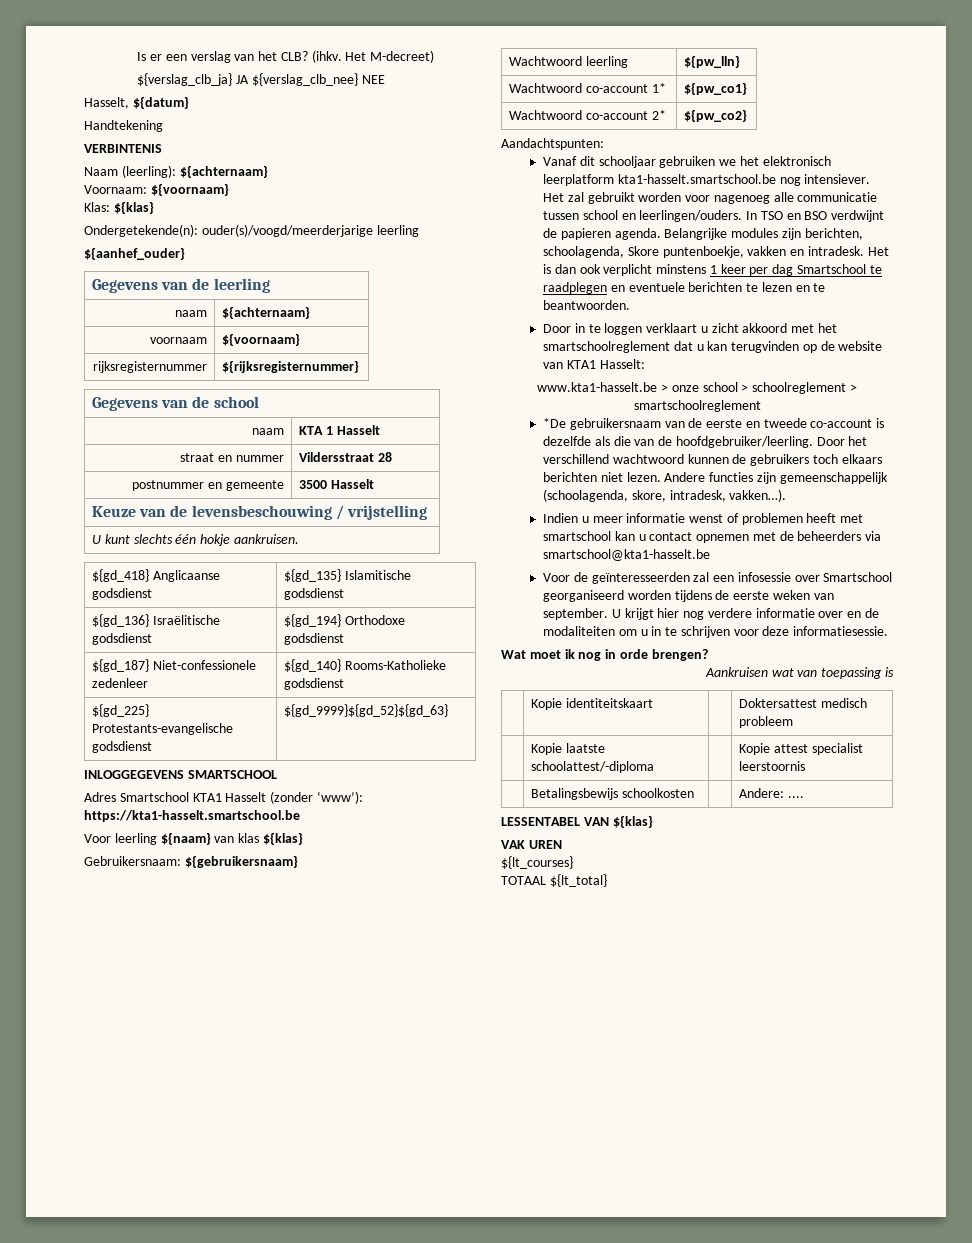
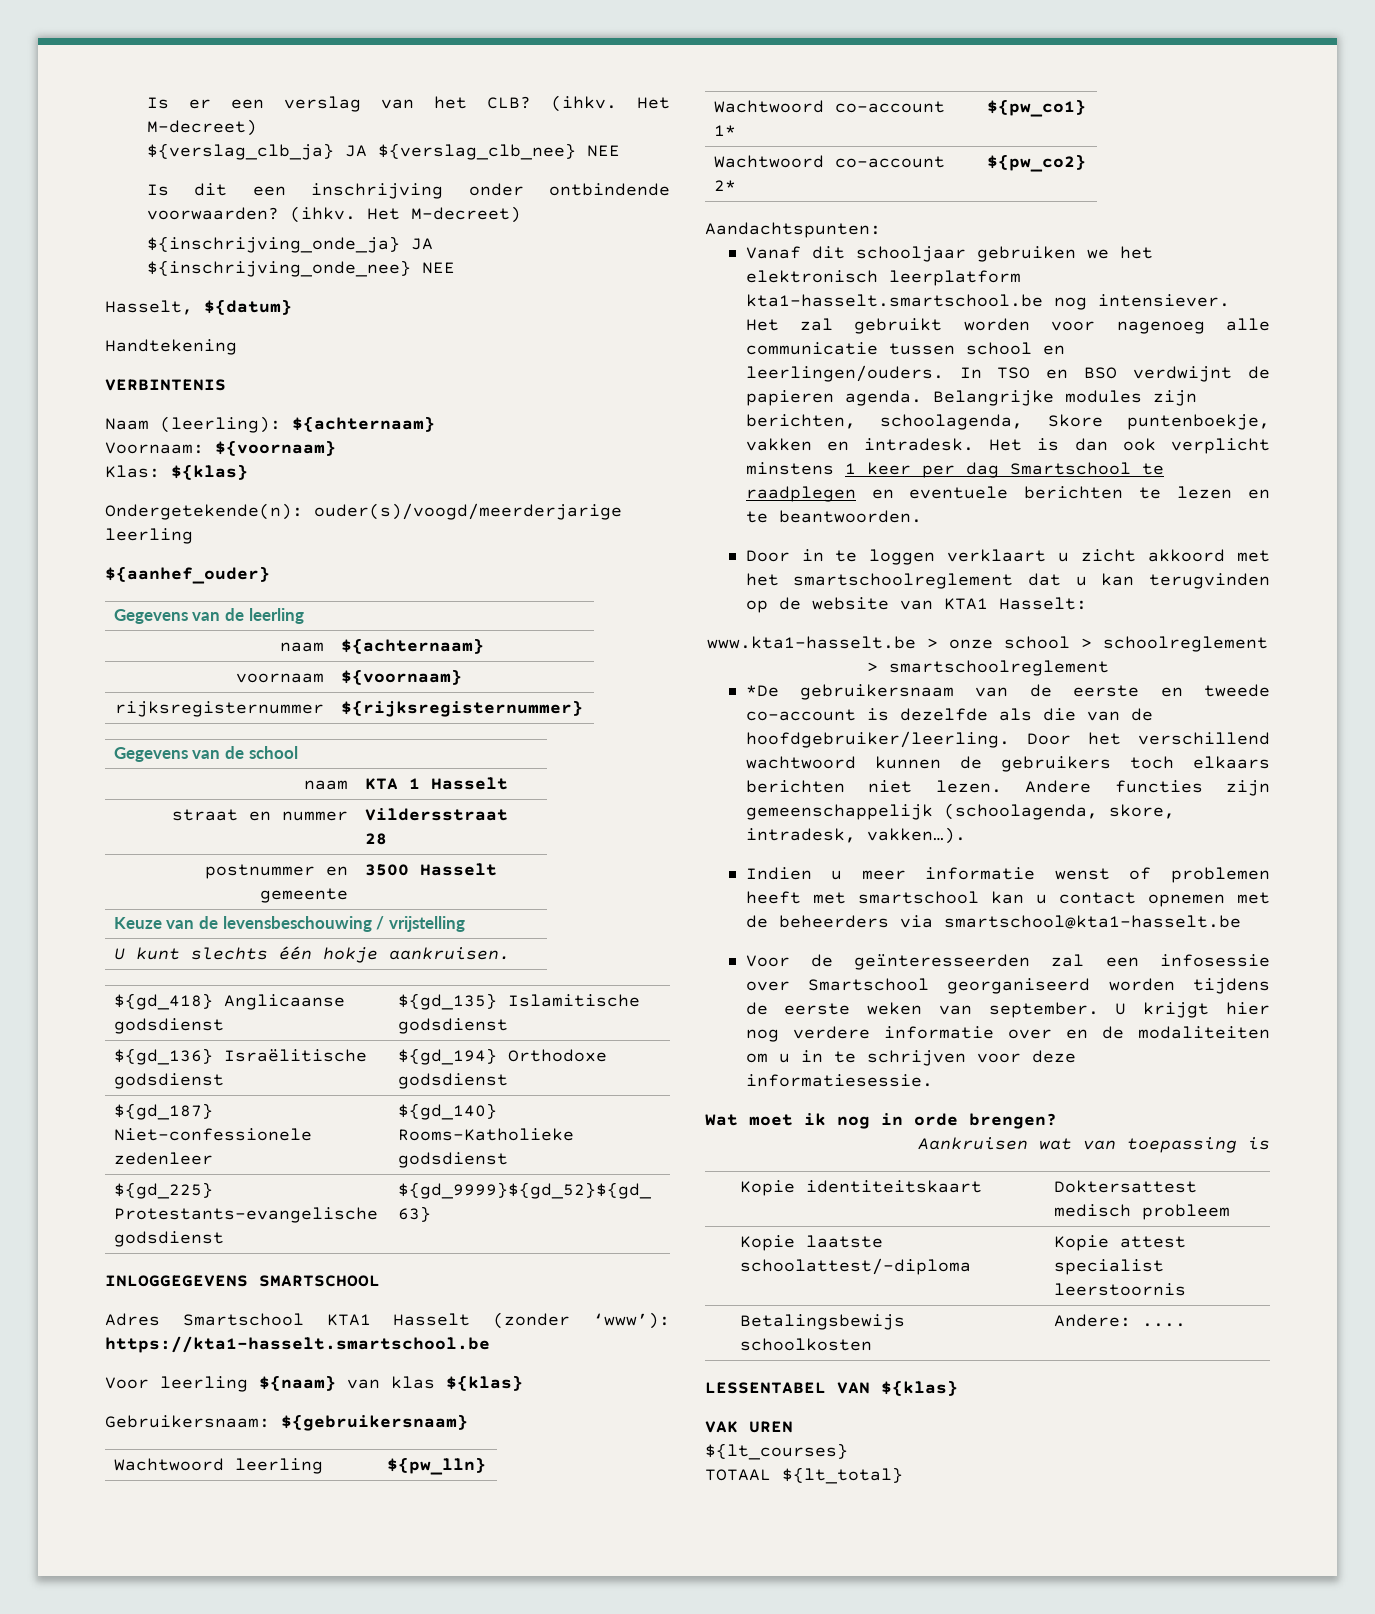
+ Is dit een inschrijving onder ontbindende voorwaarden? (ihkv. Het M-decreet)
+ ${inschrijving_onde_ja} JA ${inschrijving_onde_nee} NEE

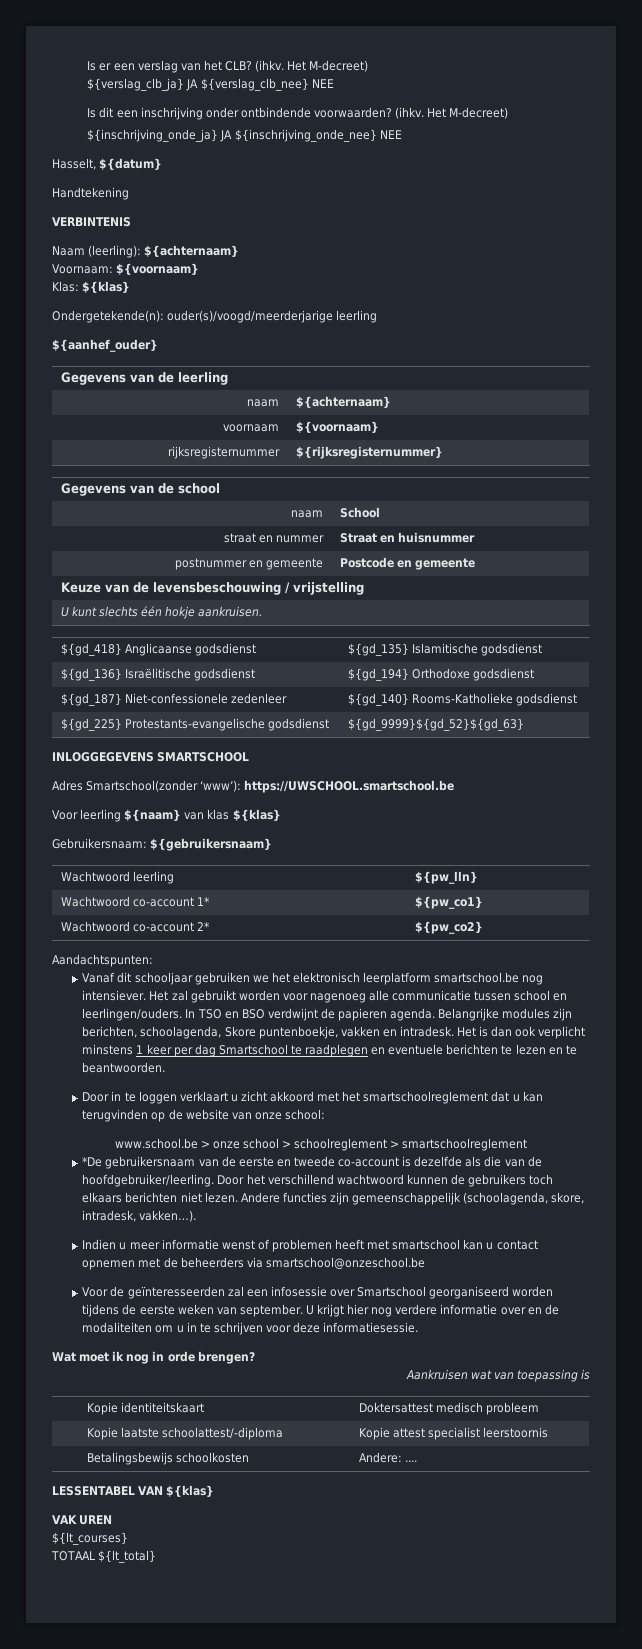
- naam | KTA 1 Hasselt
+ naam | School
- straat en nummer | Vildersstraat 28
+ straat en nummer | Straat en huisnummer
- postnummer en gemeente | 3500 Hasselt
+ postnummer en gemeente | Postcode en gemeente
- Adres Smartschool KTA1 Hasselt (zonder ‘www’): https://kta1-hasselt.smartschool.be
+ Adres Smartschool(zonder ‘www’): https://UWSCHOOL.smartschool.be
- Vanaf dit schooljaar gebruiken we het elektronisch leerplatform kta1-hasselt.smartschool.be nog intensiever.
+ Vanaf dit schooljaar gebruiken we het elektronisch leerplatform smartschool.be nog intensiever.
- Door in te loggen verklaart u zicht akkoord met het smartschoolreglement dat u kan terugvinden op de website van KTA1 Hasselt:
- www.kta1-hasselt.be > onze school > schoolreglement > smartschoolreglement
+ Door in te loggen verklaart u zicht akkoord met het smartschoolreglement dat u kan terugvinden op de website van onze school:
+ www.school.be > onze school > schoolreglement > smartschoolreglement
- Indien u meer informatie wenst of problemen heeft met smartschool kan u contact opnemen met de beheerders via smartschool@kta1-hasselt.be
+ Indien u meer informatie wenst of problemen heeft met smartschool kan u contact opnemen met de beheerders via smartschool@onzeschool.be

